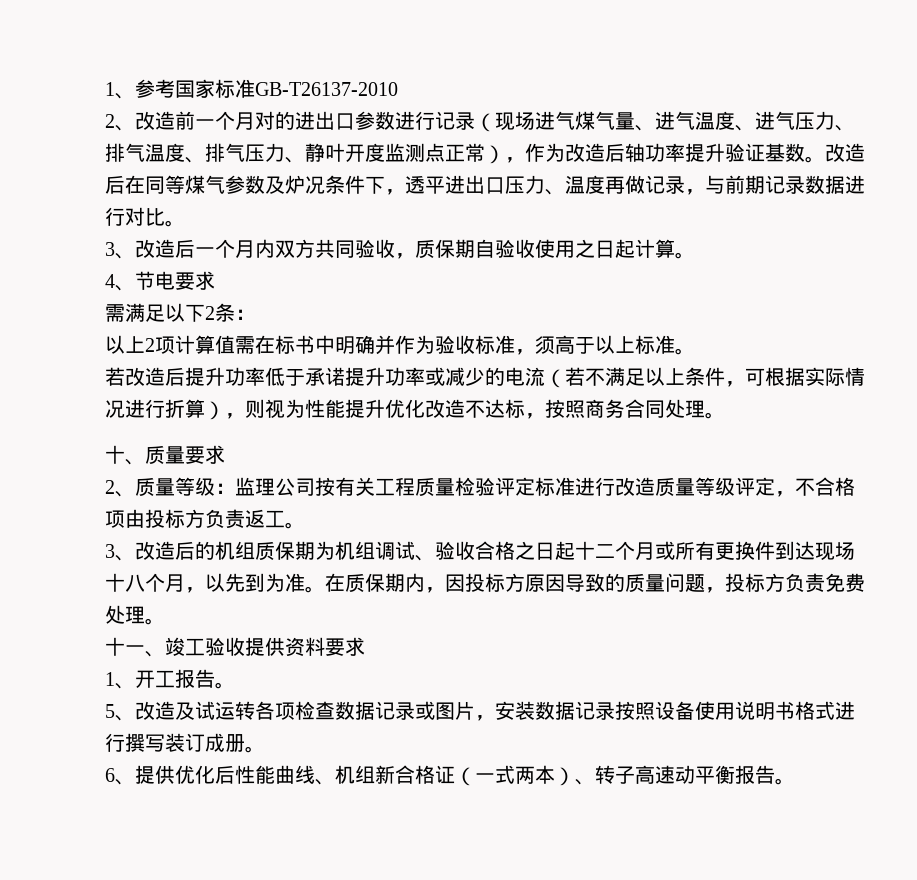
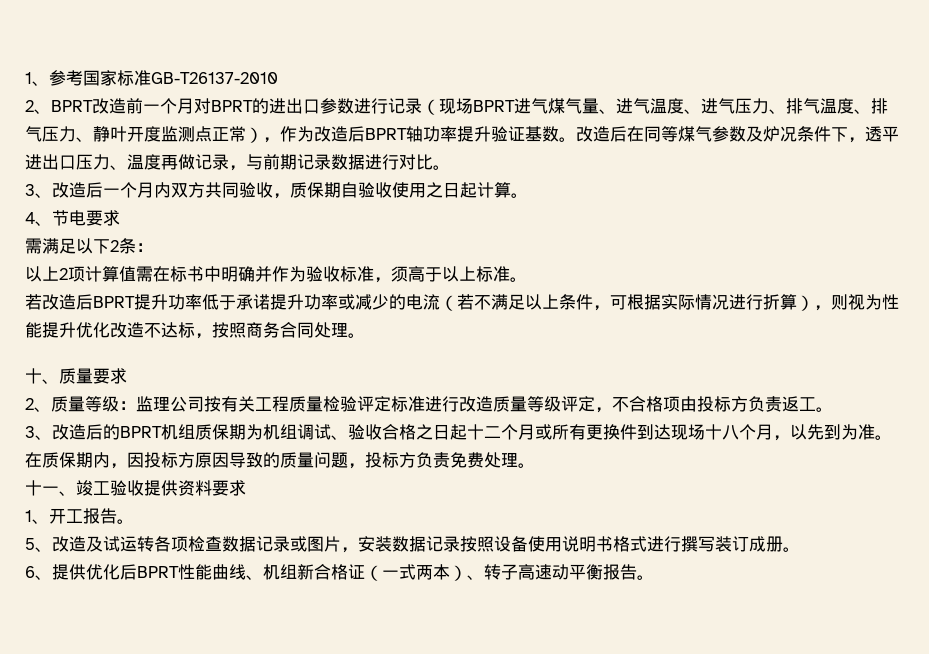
- 2、改造前一个月对的进出口参数进行记录（现场进气煤气量、进气温度、进气压力、排气温度、排气压力、静叶开度监测点正常），作为改造后轴功率提升验证基数。
+ 2、BPRT改造前一个月对BPRT的进出口参数进行记录（现场BPRT进气煤气量、进气温度、进气压力、排气温度、排气压力、静叶开度监测点正常），作为改造后BPRT轴功率提升验证基数。
- 若改造后提升功率低于承诺提升功率或减少的电流（若不满足以上条件，可根据实际情况进行折算），则视为性能提升优化改造不达标，按照商务合同处理。
+ 若改造后BPRT提升功率低于承诺提升功率或减少的电流（若不满足以上条件，可根据实际情况进行折算），则视为性能提升优化改造不达标，按照商务合同处理。
- 3、改造后的机组质保期为机组调试、验收合格之日起十二个月或所有更换件到达现场十八个月，以先到为准。
+ 3、改造后的BPRT机组质保期为机组调试、验收合格之日起十二个月或所有更换件到达现场十八个月，以先到为准。
- 6、提供优化后性能曲线、机组新合格证（一式两本）、转子高速动平衡报告。
+ 6、提供优化后BPRT性能曲线、机组新合格证（一式两本）、转子高速动平衡报告。

